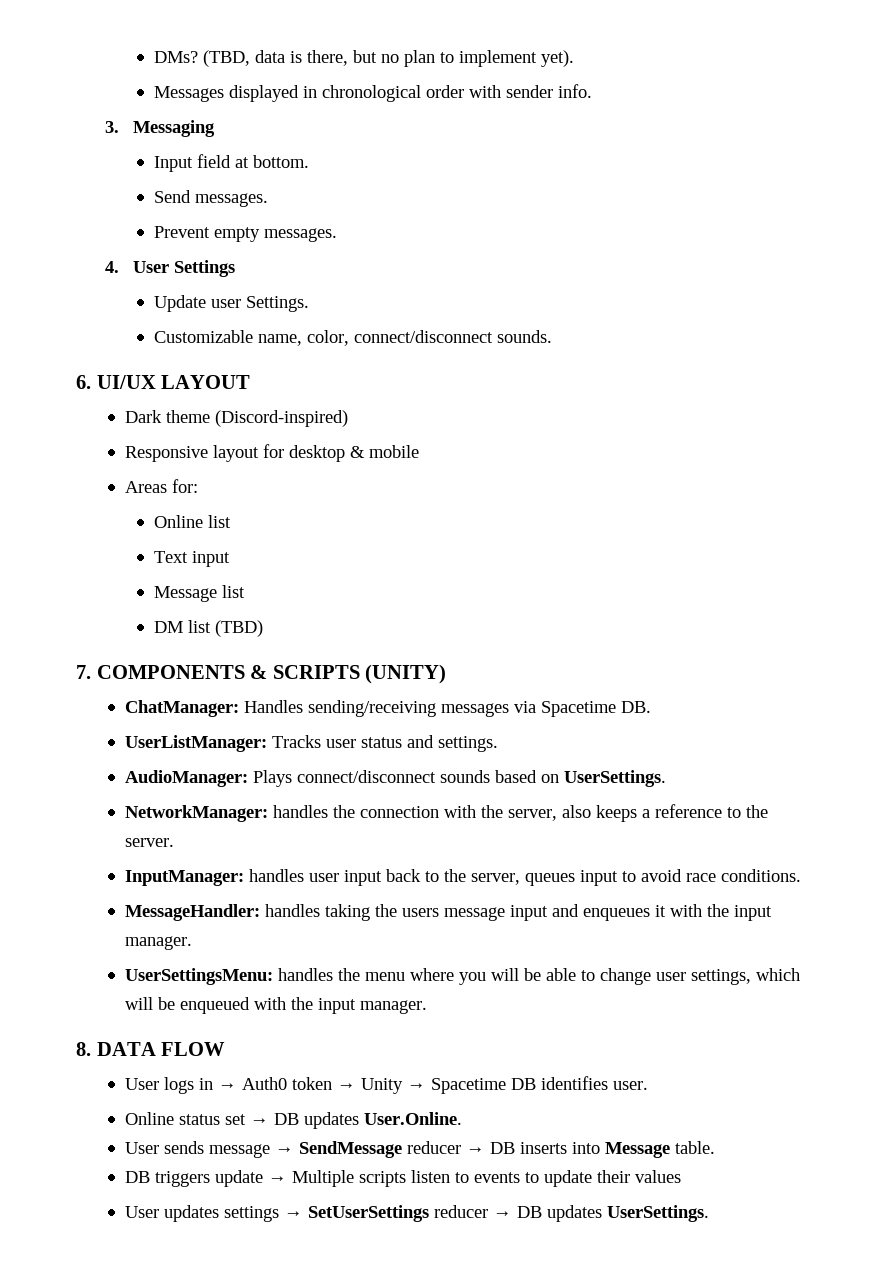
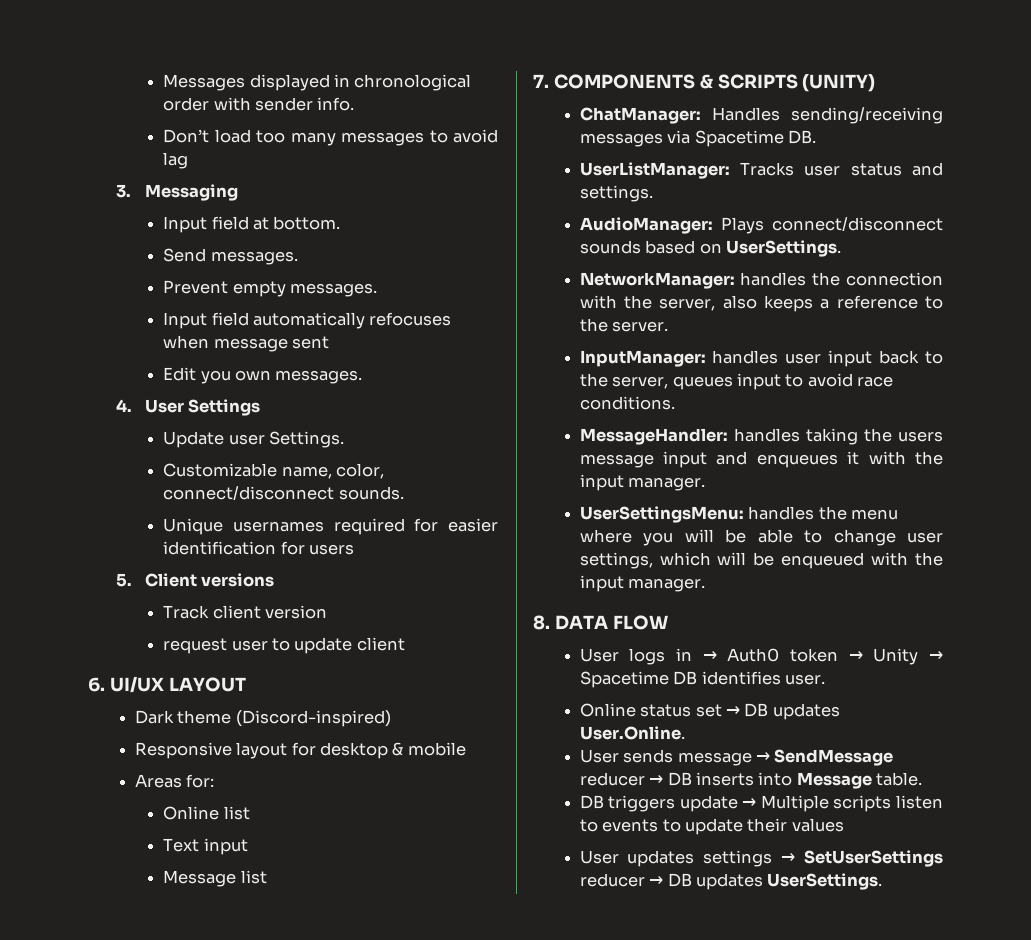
- DMs? (TBD, data is there, but no plan to implement yet).
+ Don’t load too many messages to avoid lag
+ Input field automatically refocuses when message sent
+ Edit you own messages.
+ Unique usernames required for easier identification for users
+ 5. Client versions
+ Track client version
+ request user to update client
- DM list (TBD)

